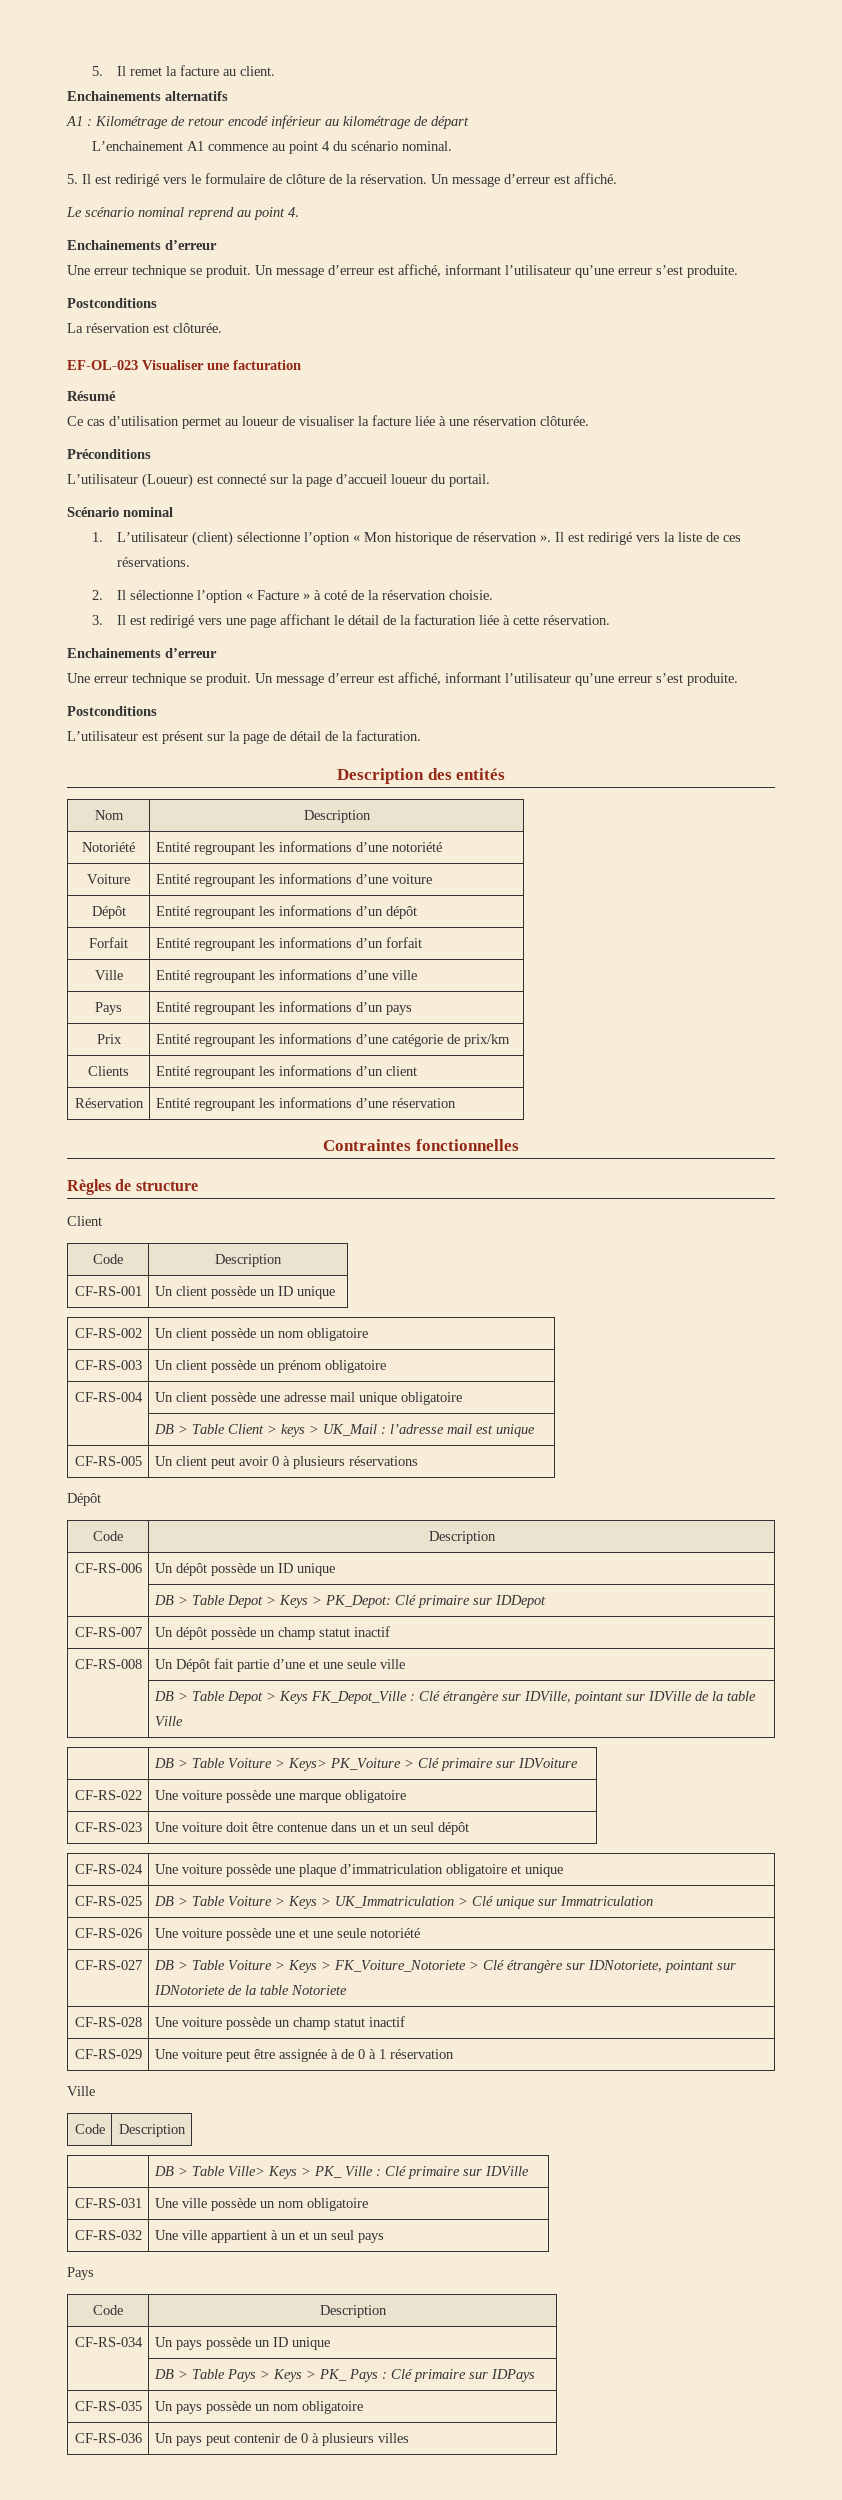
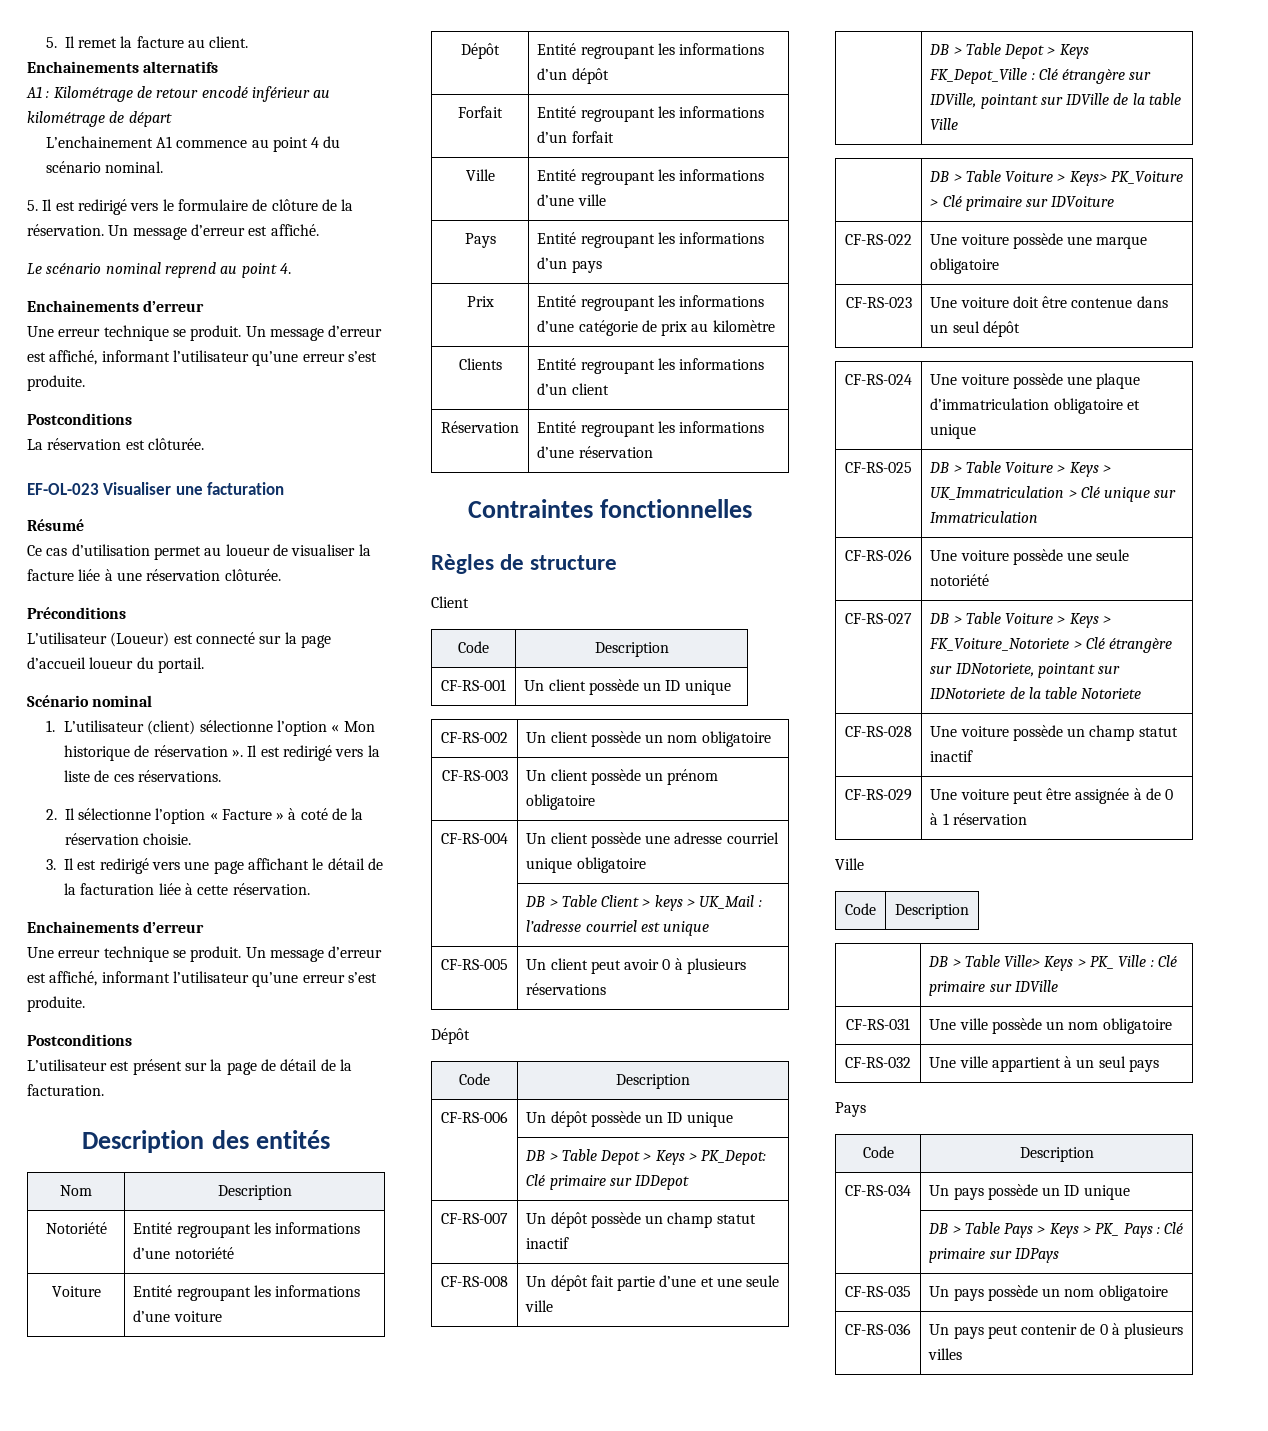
- Prix | Entité regroupant les informations d’une catégorie de prix/km
+ Prix | Entité regroupant les informations d’une catégorie de prix au kilomètre
- CF-RS-004 | Un client possède une adresse mail unique obligatoire
+ CF-RS-004 | Un client possède une adresse courriel unique obligatoire
- | DB > Table Client > keys > UK_Mail : l’adresse mail est unique
+ | DB > Table Client > keys > UK_Mail : l’adresse courriel est unique
- CF-RS-008 | Un Dépôt fait partie d’une et une seule ville
+ CF-RS-008 | Un dépôt fait partie d’une et une seule ville
- CF-RS-023 | Une voiture doit être contenue dans un et un seul dépôt
+ CF-RS-023 | Une voiture doit être contenue dans un seul dépôt
- CF-RS-026 | Une voiture possède une et une seule notoriété
+ CF-RS-026 | Une voiture possède une seule notoriété
- CF-RS-032 | Une ville appartient à un et un seul pays
+ CF-RS-032 | Une ville appartient à un seul pays

